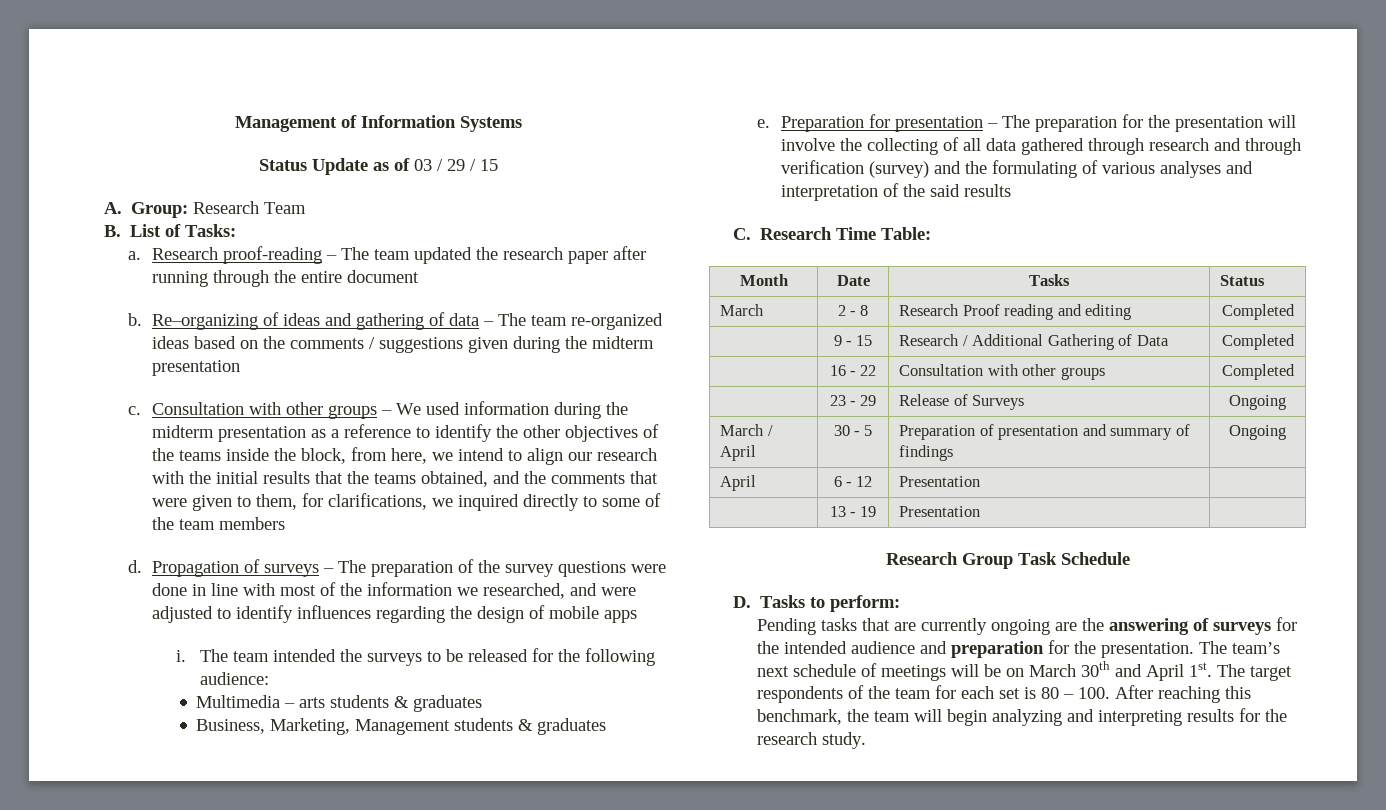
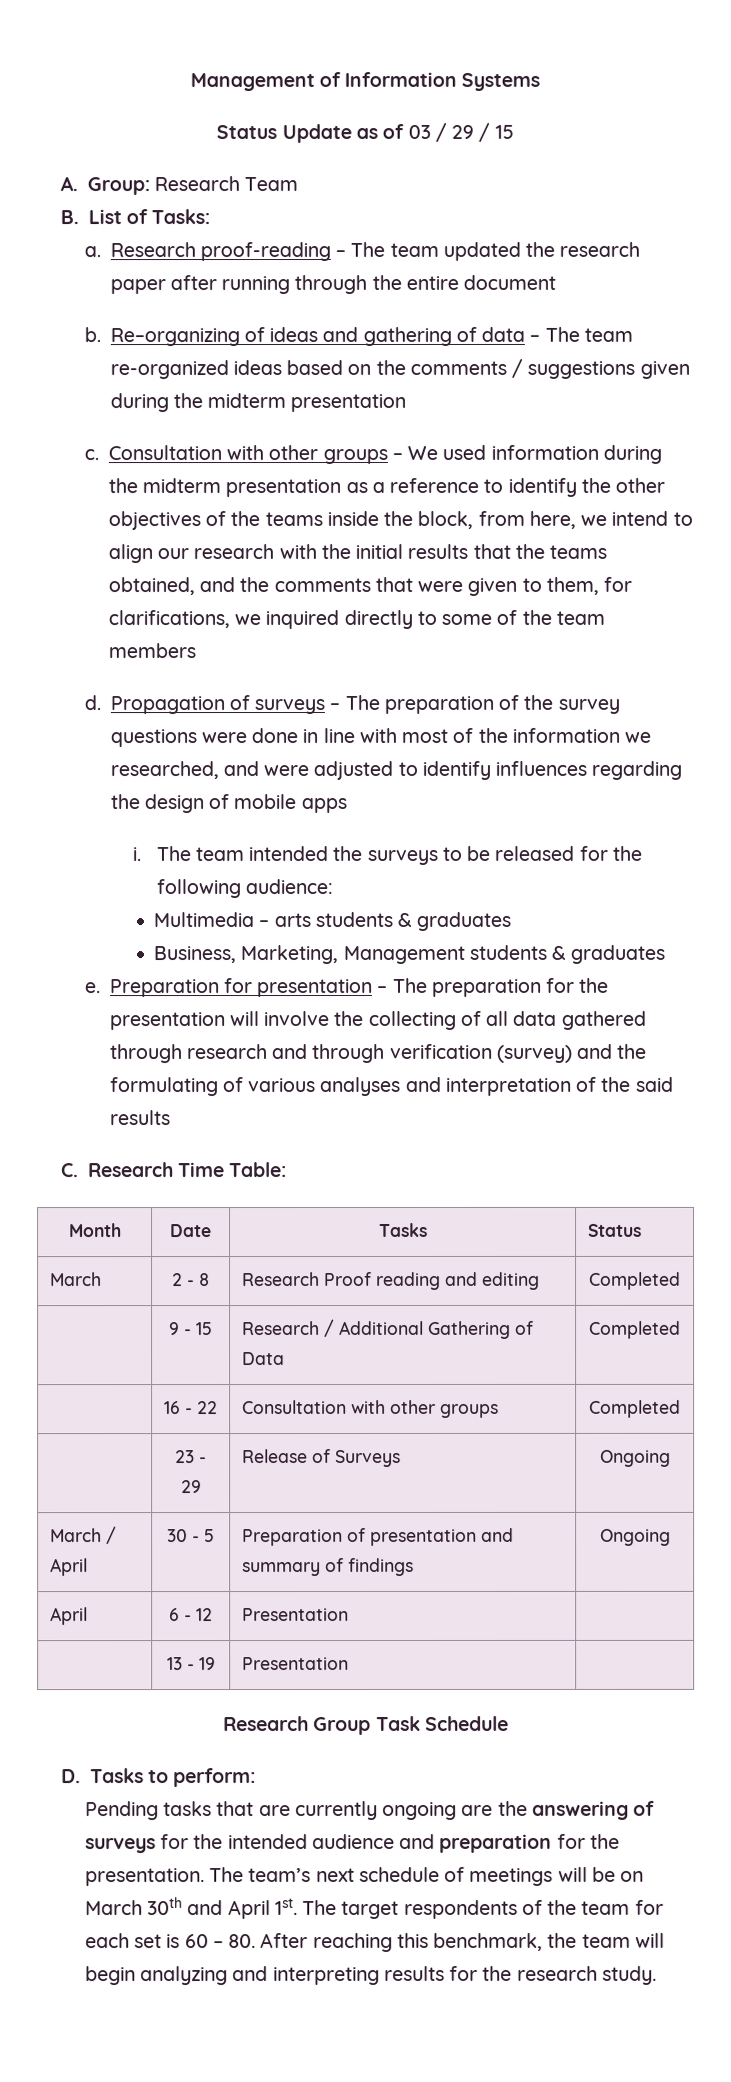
- The target respondents of the team for each set is 80 – 100. After reaching this benchmark, the team will begin analyzing and interpreting results for the research study.
+ The target respondents of the team for each set is 60 – 80. After reaching this benchmark, the team will begin analyzing and interpreting results for the research study.

